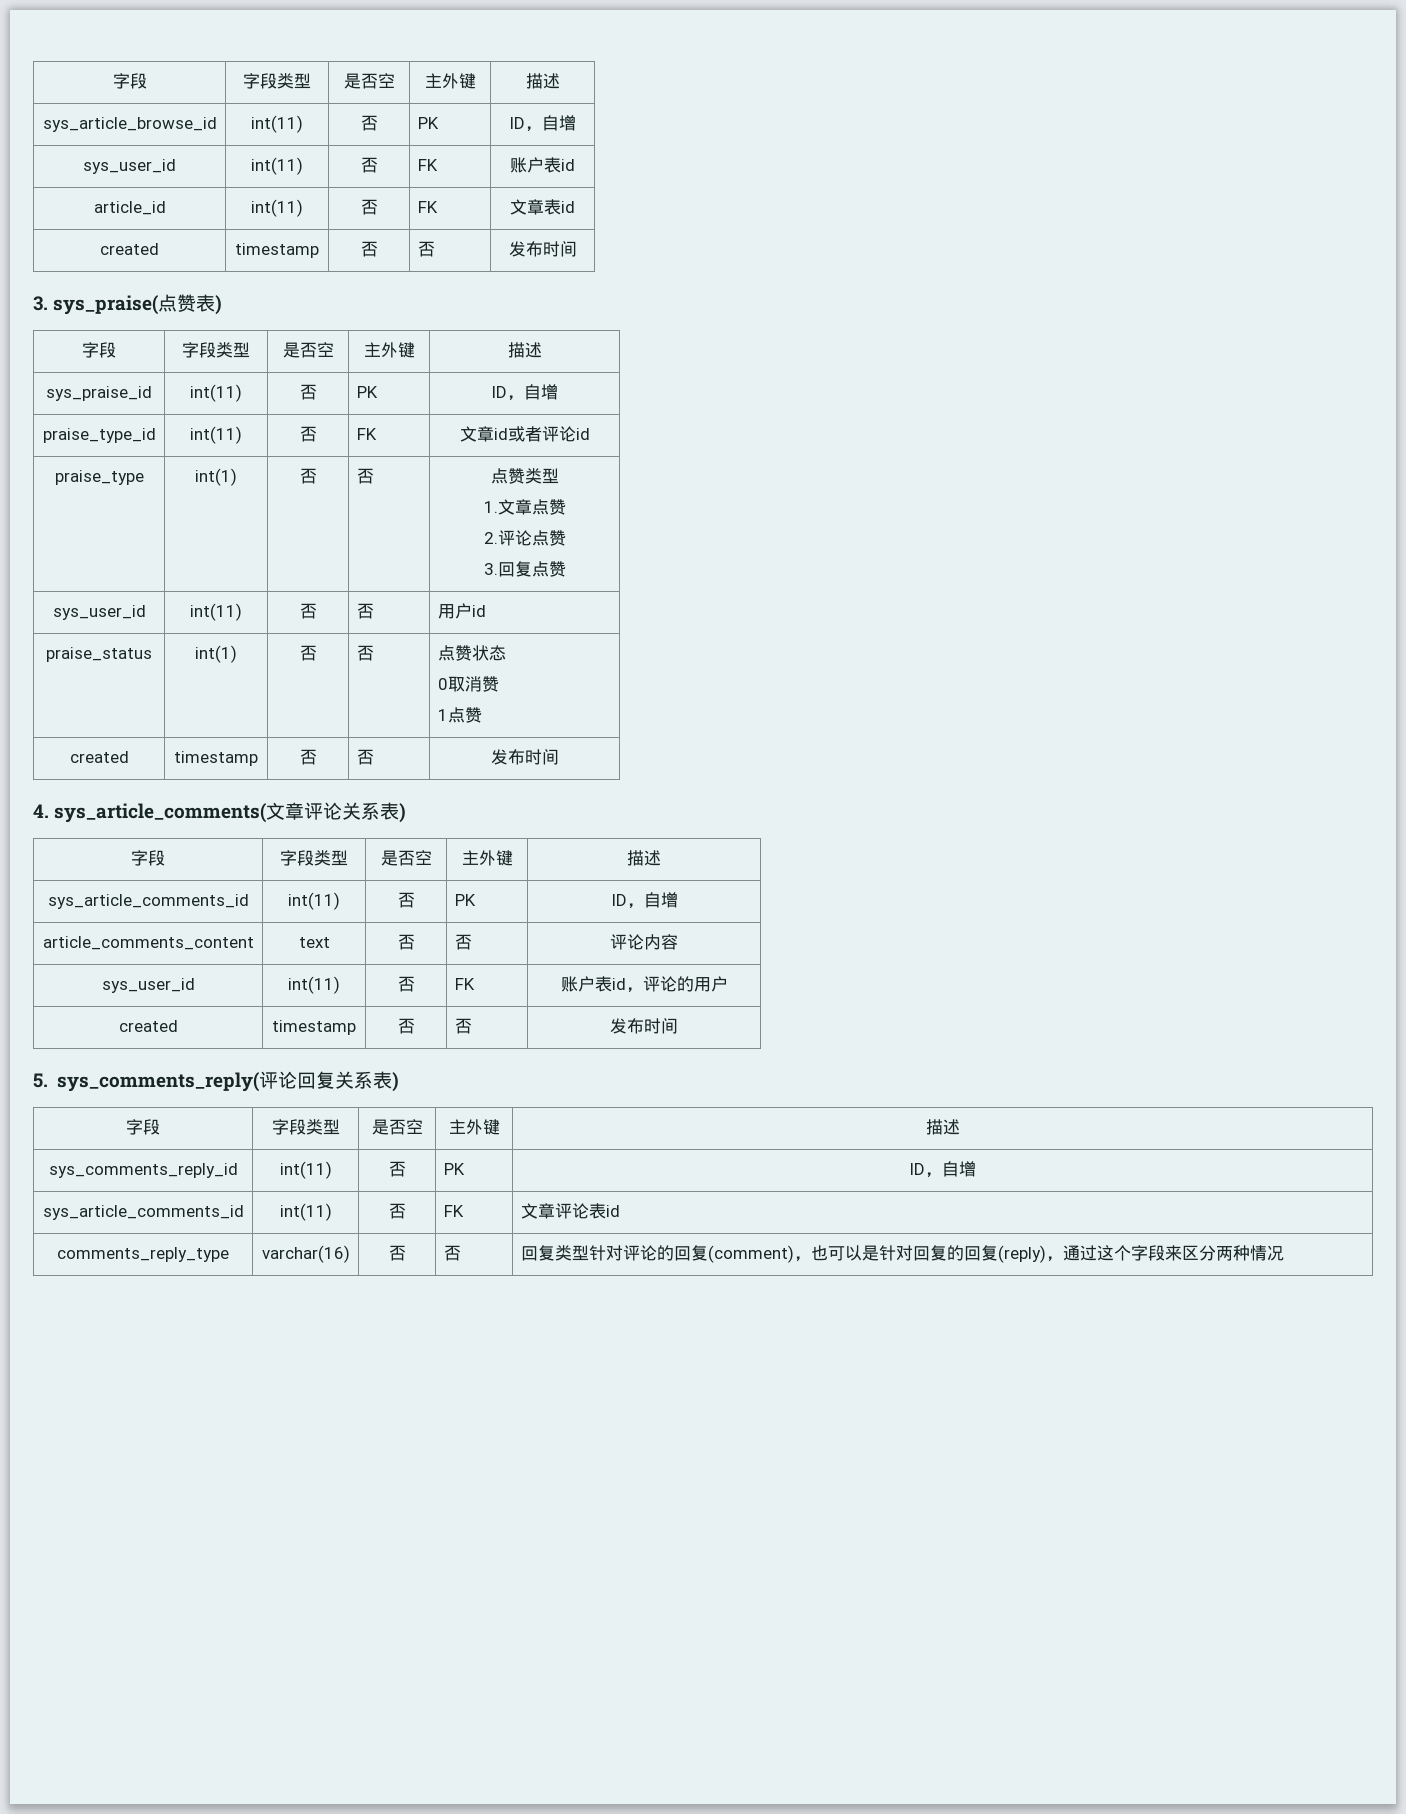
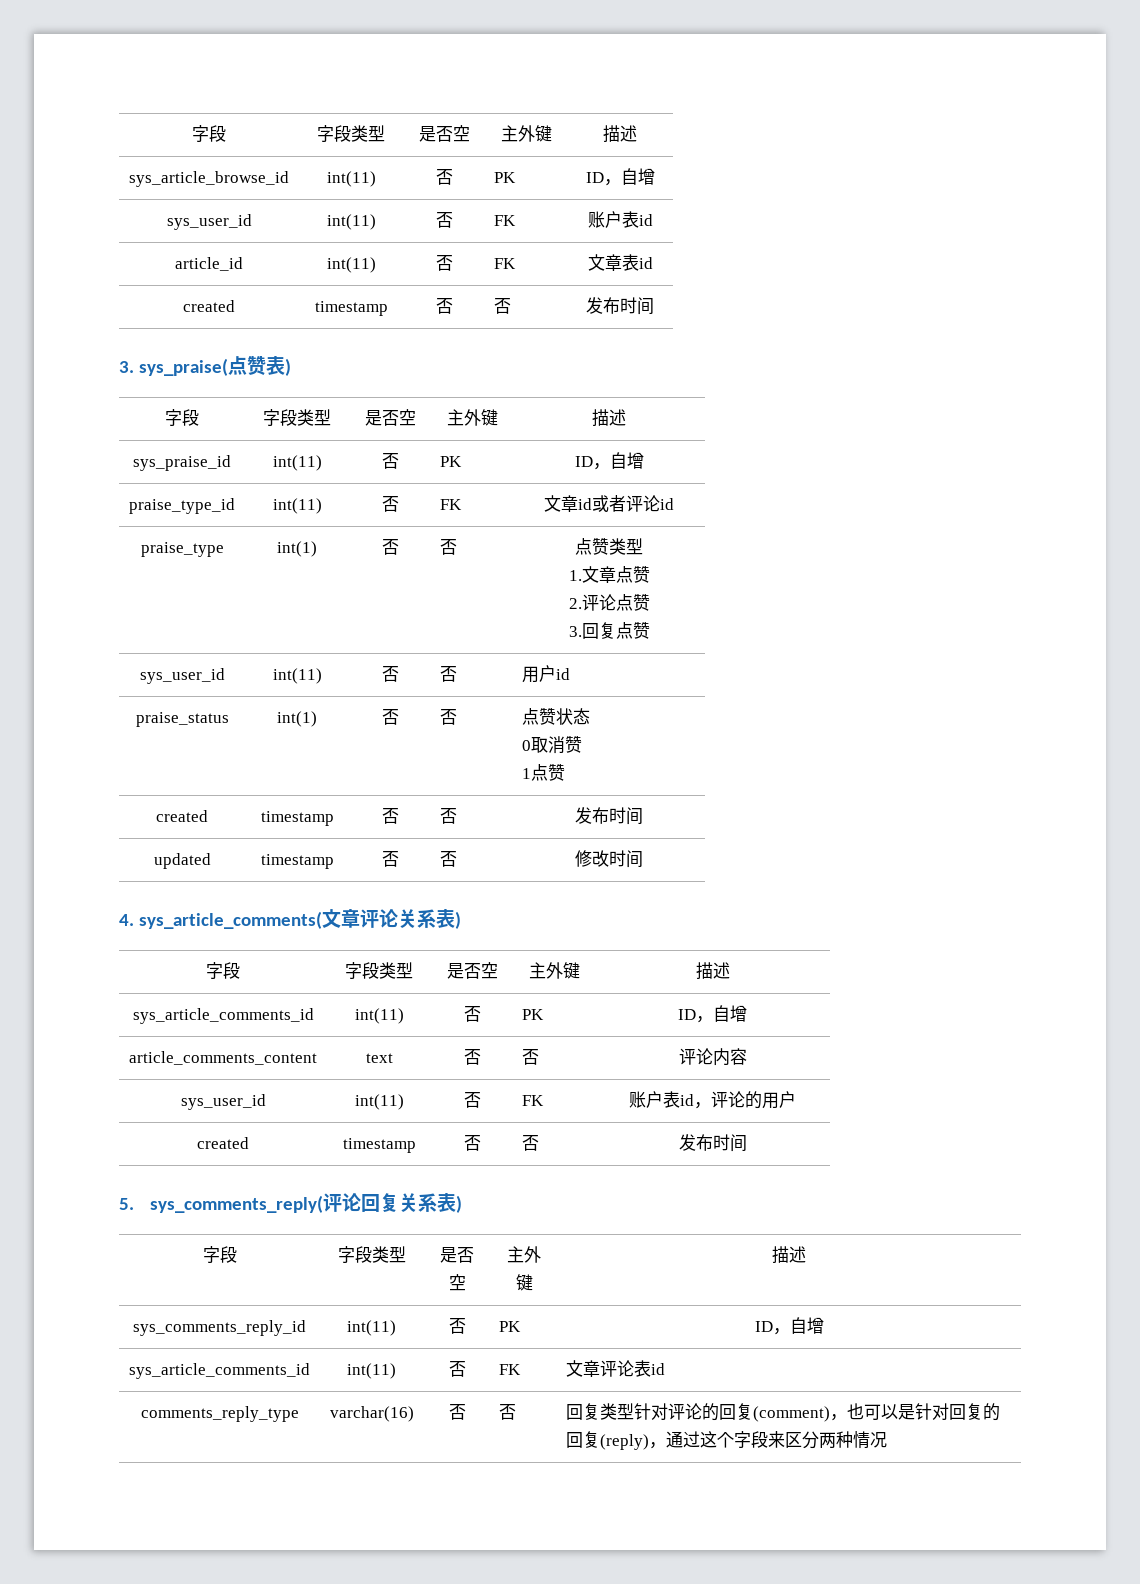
+ updated | timestamp | 否 | 否 | 修改时间

